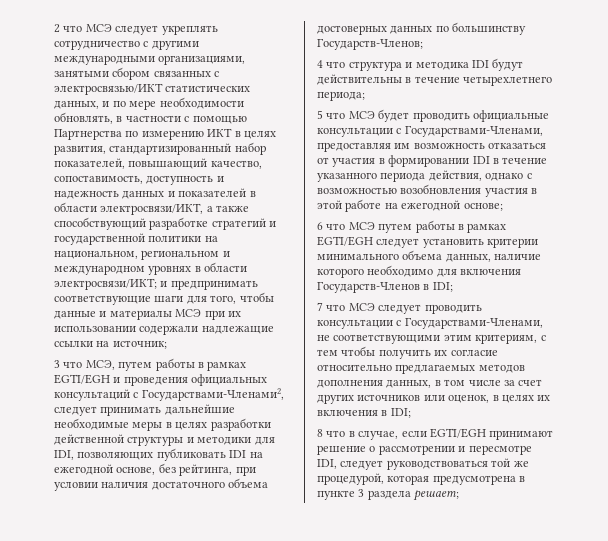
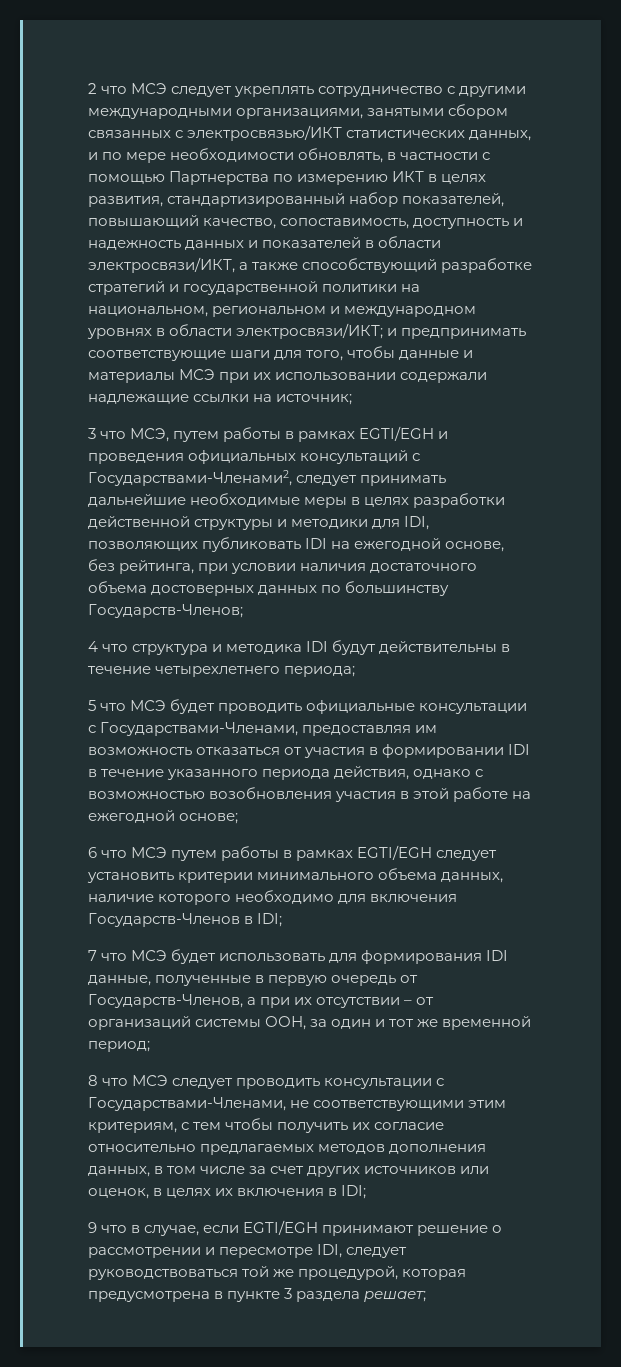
- 7 что МСЭ следует проводить консультации с Государствами-Членами, не соответствующими этим критериям, с тем чтобы получить их согласие относительно предлагаемых методов дополнения данных, в том числе за счет других источников или оценок, в целях их включения в IDI;
+ 7 что МСЭ будет использовать для формирования IDI данные, полученные в первую очередь от Государств-Членов, а при их отсутствии – от организаций системы ООН, за один и тот же временной период;
+ 8 что МСЭ следует проводить консультации с Государствами-Членами, не соответствующими этим критериям, с тем чтобы получить их согласие относительно предлагаемых методов дополнения данных, в том числе за счет других источников или оценок, в целях их включения в IDI;
- 8 что в случае, если EGTI/EGH принимают решение о рассмотрении и пересмотре IDI, следует руководствоваться той же процедурой, которая предусмотрена в пункте 3 раздела решает;
+ 9 что в случае, если EGTI/EGH принимают решение о рассмотрении и пересмотре IDI, следует руководствоваться той же процедурой, которая предусмотрена в пункте 3 раздела решает;

